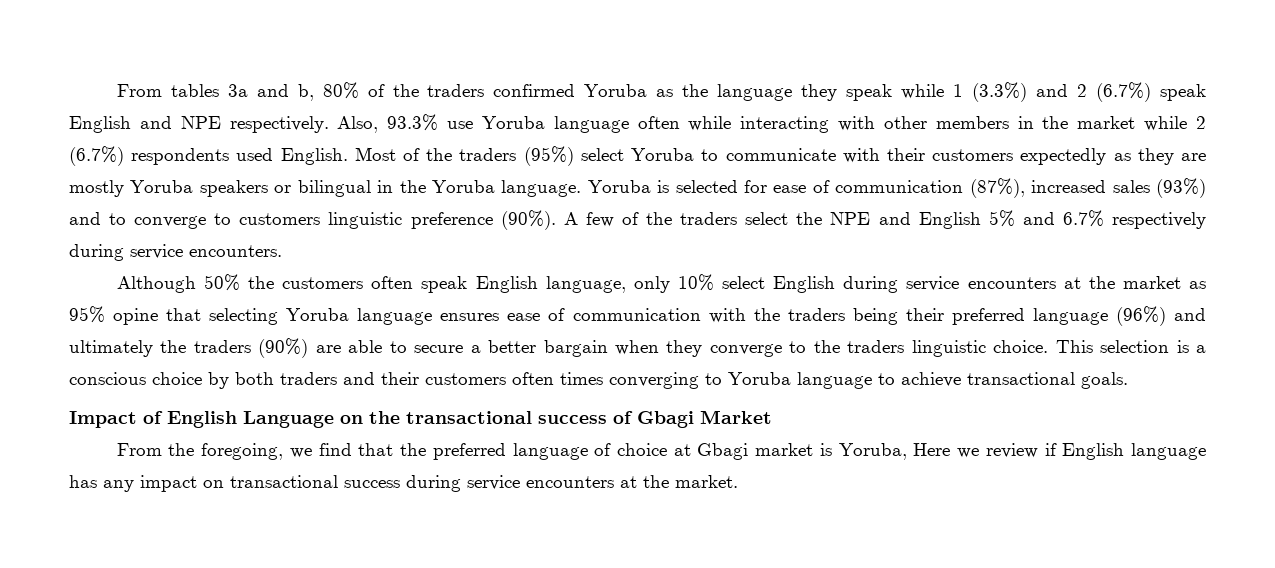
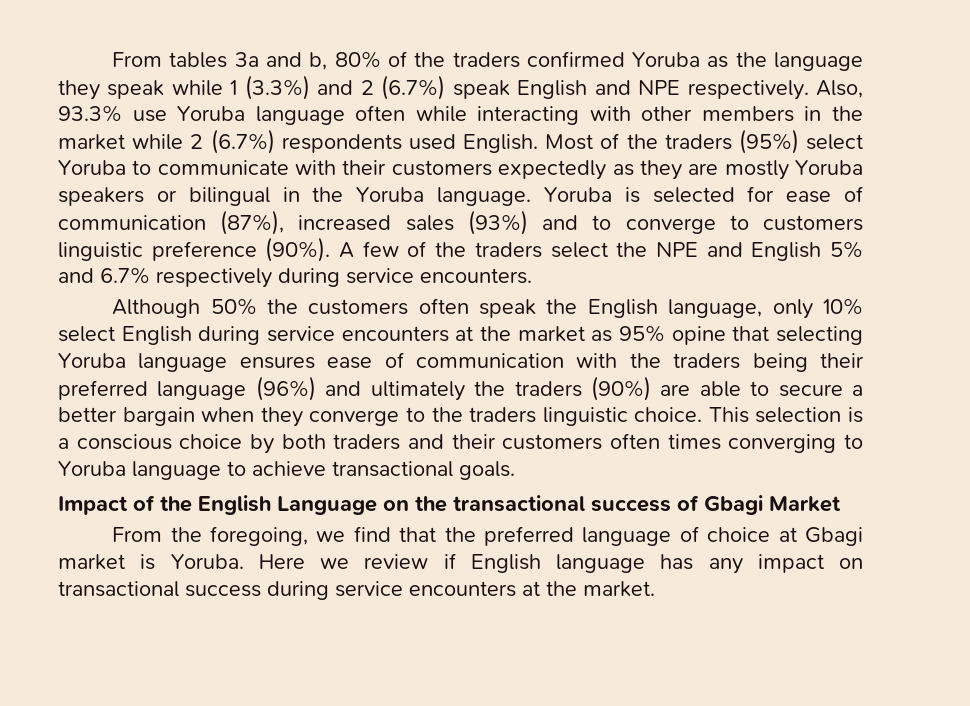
- Although 50% the customers often speak English language, only 10% select English during service encounters at the market as 95% opine that selecting Yoruba language ensures ease of communication with the traders being their preferred language (96%) and ultimately the traders (90%) are able to secure a better bargain when they converge to the traders linguistic choice.
+ Although 50% the customers often speak the English language, only 10% select English during service encounters at the market as 95% opine that selecting Yoruba language ensures ease of communication with the traders being their preferred language (96%) and ultimately the traders (90%) are able to secure a better bargain when they converge to the traders linguistic choice.
- Impact of English Language on the transactional success of Gbagi Market
+ Impact of the English Language on the transactional success of Gbagi Market
- From the foregoing, we find that the preferred language of choice at Gbagi market is Yoruba, Here we review if English language has any impact on transactional success during service encounters at the market.
+ From the foregoing, we find that the preferred language of choice at Gbagi market is Yoruba. Here we review if English language has any impact on transactional success during service encounters at the market.

